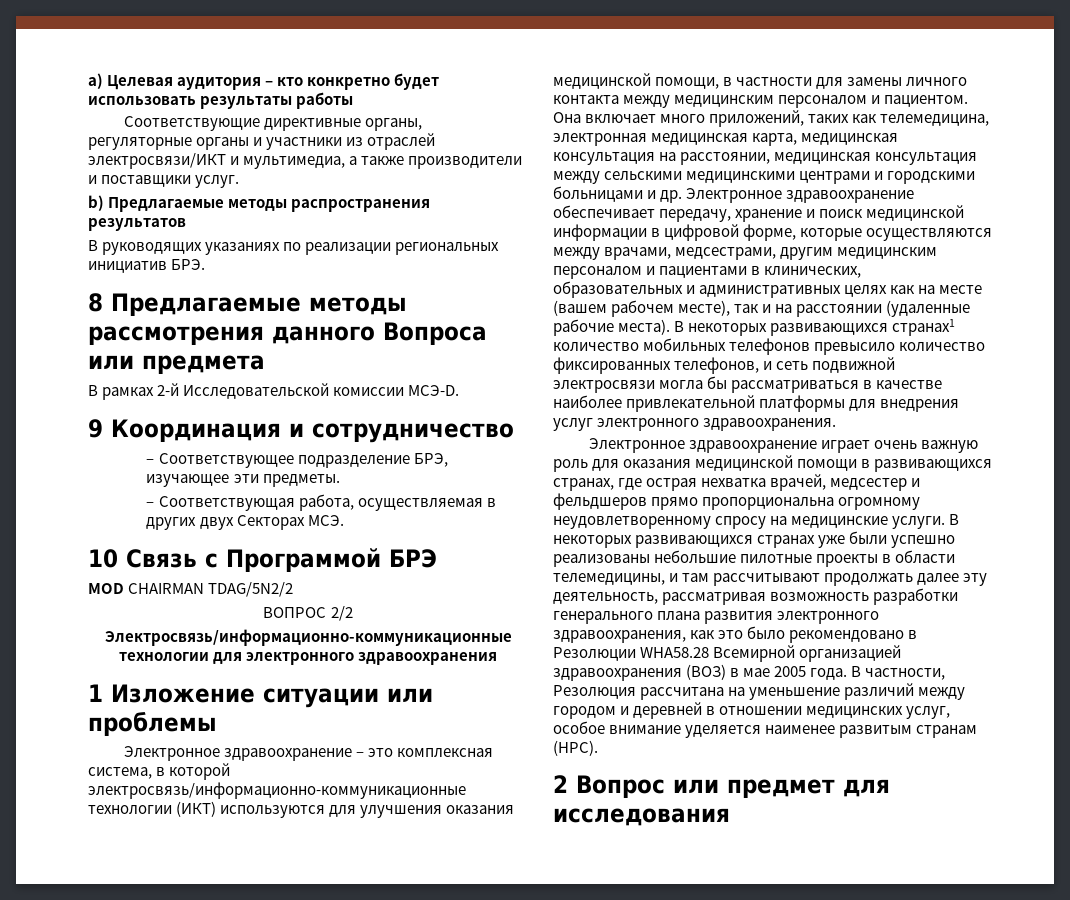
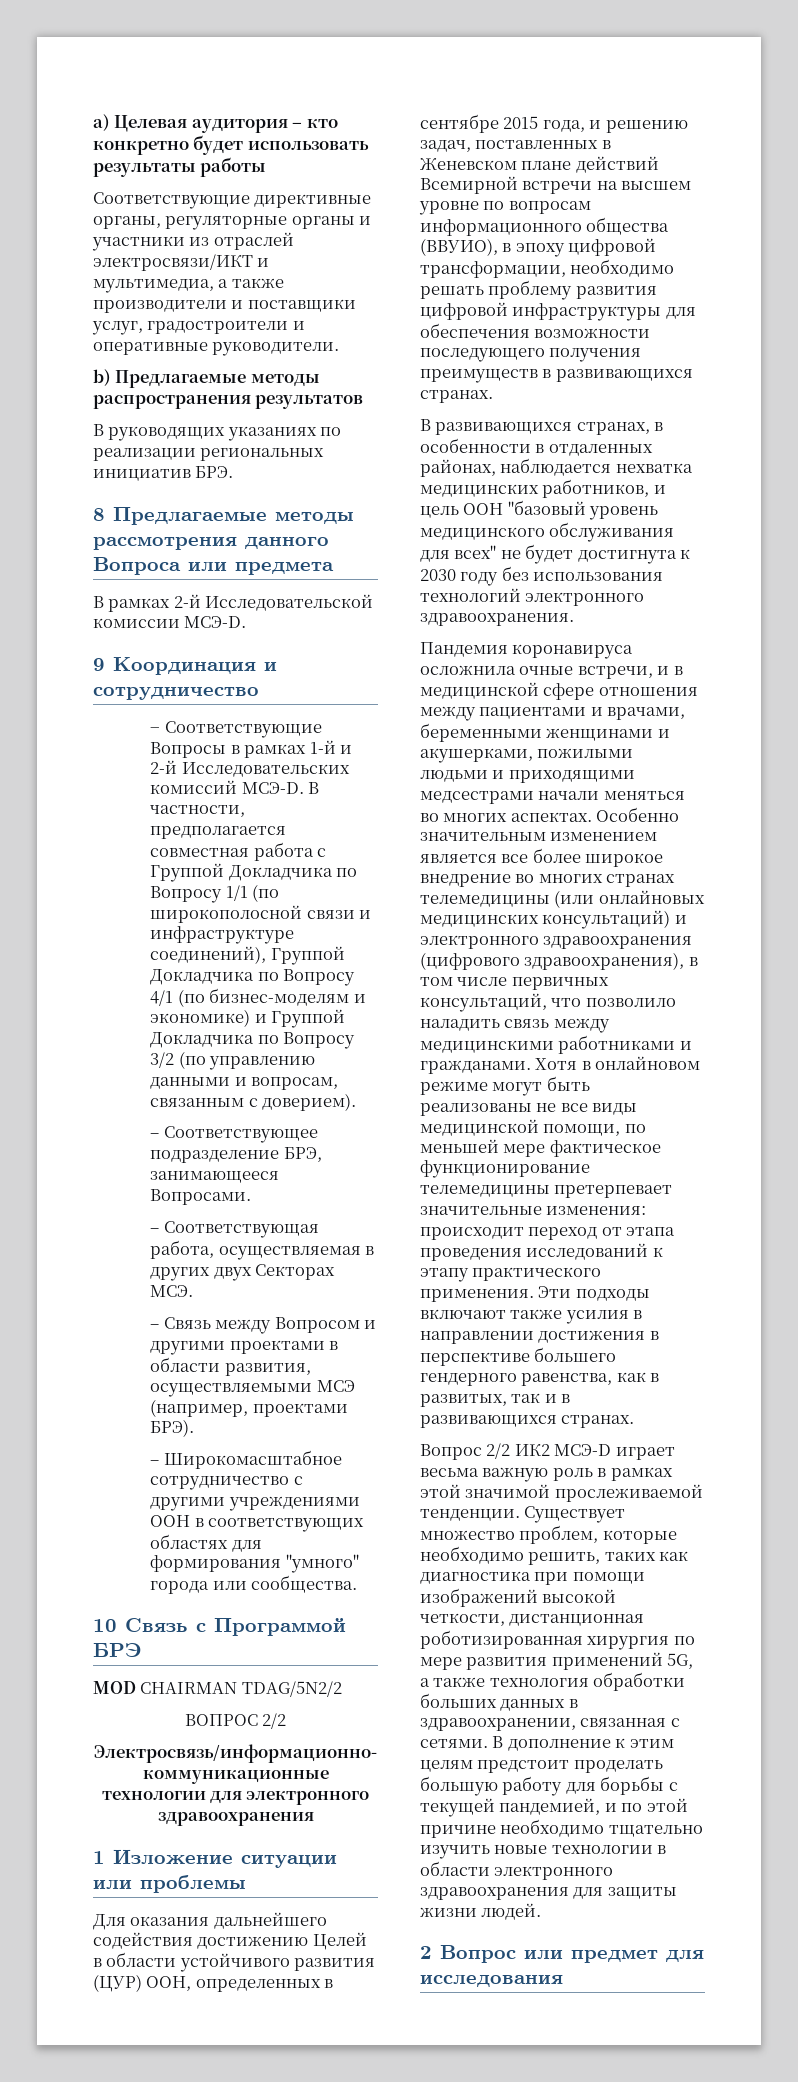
- Соответствующие директивные органы, регуляторные органы и участники из отраслей электросвязи/ИКТ и мультимедиа, а также производители и поставщики услуг.
+ Соответствующие директивные органы, регуляторные органы и участники из отраслей электросвязи/ИКТ и мультимедиа, а также производители и поставщики услуг, градостроители и оперативные руководители.
+ − Соответствующие Вопросы в рамках 1-й и 2-й Исследовательских комиссий МСЭ-D. В частности, предполагается совместная работа с Группой Докладчика по Вопросу 1/1 (по широкополосной связи и инфраструктуре соединений), Группой Докладчика по Вопросу 4/1 (по бизнес-моделям и экономике) и Группой Докладчика по Вопросу 3/2 (по управлению данными и вопросам, связанным с доверием).
- – Соответствующее подразделение БРЭ, изучающее эти предметы.
+ – Соответствующее подразделение БРЭ, занимающееся Вопросами.
+ – Связь между Вопросом и другими проектами в области развития, осуществляемыми МСЭ (например, проектами БРЭ).
+ – Широкомасштабное сотрудничество с другими учреждениями ООН в соответствующих областях для формирования "умного" города или сообщества.
- Электронное здравоохранение – это комплексная система, в которой электросвязь/информационно-коммуникационные технологии (ИКТ) используются для улучшения оказания медицинской помощи, в частности для замены личного контакта между медицинским персоналом и пациентом. Она включает много приложений, таких как телемедицина, электронная медицинская карта, медицинская консультация на расстоянии, медицинская консультация между сельскими медицинскими центрами и городскими больницами и др. Электронное здравоохранение обеспечивает передачу, хранение и поиск медицинской информации в цифровой форме, которые осуществляются между врачами, медсестрами, другим медицинским персоналом и пациентами в клинических, образовательных и административных целях как на месте (вашем рабочем месте), так и на расстоянии (удаленные рабочие места). В некоторых развивающихся странах1 количество мобильных телефонов превысило количество фиксированных телефонов, и сеть подвижной электросвязи могла бы рассматриваться в качестве наиболее привлекательной платформы для внедрения услуг электронного здравоохранения.
- Электронное здравоохранение играет очень важную роль для оказания медицинской помощи в развивающихся странах, где острая нехватка врачей, медсестер и фельдшеров прямо пропорциональна огромному неудовлетворенному спросу на медицинские услуги. В некоторых развивающихся странах уже были успешно реализованы небольшие пилотные проекты в области телемедицины, и там рассчитывают продолжать далее эту деятельность, рассматривая возможность разработки генерального плана развития электронного здравоохранения, как это было рекомендовано в Резолюции WHA58.28 Всемирной организацией здравоохранения (ВОЗ) в мае 2005 года. В частности, Резолюция рассчитана на уменьшение различий между городом и деревней в отношении медицинских услуг, особое внимание уделяется наименее развитым странам (НРС).
+ Для оказания дальнейшего содействия достижению Целей в области устойчивого развития (ЦУР) ООН, определенных в сентябре 2015 года, и решению задач, поставленных в Женевском плане действий Всемирной встречи на высшем уровне по вопросам информационного общества (ВВУИО), в эпоху цифровой трансформации, необходимо решать проблему развития цифровой инфраструктуры для обеспечения возможности последующего получения преимуществ в развивающихся странах.
+ В развивающихся странах, в особенности в отдаленных районах, наблюдается нехватка медицинских работников, и цель ООН "базовый уровень медицинского обслуживания для всех" не будет достигнута к 2030 году без использования технологий электронного здравоохранения.
+ Пандемия коронавируса осложнила очные встречи, и в медицинской сфере отношения между пациентами и врачами, беременными женщинами и акушерками, пожилыми людьми и приходящими медсестрами начали меняться во многих аспектах. Особенно значительным изменением является все более широкое внедрение во многих странах телемедицины (или онлайновых медицинских консультаций) и электронного здравоохранения (цифрового здравоохранения), в том числе первичных консультаций, что позволило наладить связь между медицинскими работниками и гражданами. Хотя в онлайновом режиме могут быть реализованы не все виды медицинской помощи, по меньшей мере фактическое функционирование телемедицины претерпевает значительные изменения: происходит переход от этапа проведения исследований к этапу практического применения. Эти подходы включают также усилия в направлении достижения в перспективе большего гендерного равенства, как в развитых, так и в развивающихся странах.
+ Вопрос 2/2 ИК2 МСЭ-D играет весьма важную роль в рамках этой значимой прослеживаемой тенденции. Существует множество проблем, которые необходимо решить, таких как диагностика при помощи изображений высокой четкости, дистанционная роботизированная хирургия по мере развития применений 5G, а также технология обработки больших данных в здравоохранении, связанная с сетями. В дополнение к этим целям предстоит проделать большую работу для борьбы с текущей пандемией, и по этой причине необходимо тщательно изучить новые технологии в области электронного здравоохранения для защиты жизни людей.

